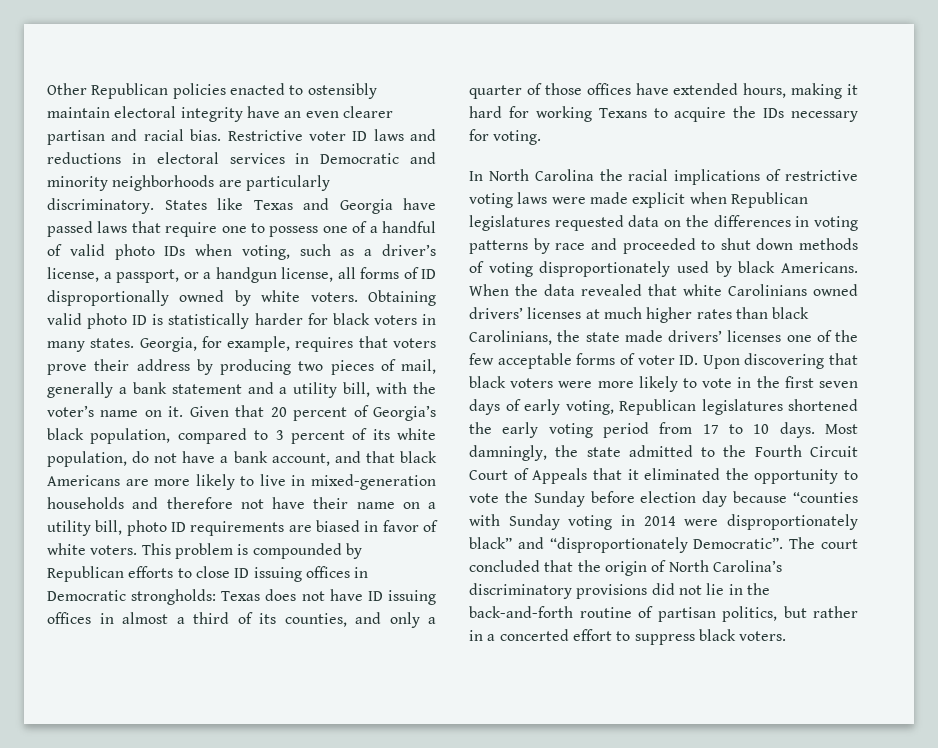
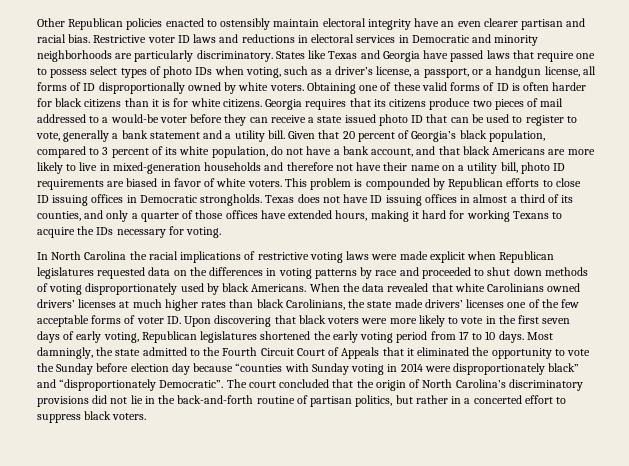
- States like Texas and Georgia have passed laws that require one to possess one of a handful of valid photo IDs when voting, such as a driver’s license, a passport, or a handgun license, all forms of ID disproportionally owned by white voters.
+ States like Texas and Georgia have passed laws that require one to possess select types of photo IDs when voting, such as a driver’s license, a passport, or a handgun license, all forms of ID disproportionally owned by white voters.
- Obtaining valid photo ID is statistically harder for black voters in many states. Georgia, for example, requires that voters prove their address by producing two pieces of mail, generally a bank statement and a utility bill, with the voter’s name on it.
+ Obtaining one of these valid forms of ID is often harder for black citizens than it is for white citizens. Georgia requires that its citizens produce two pieces of mail addressed to a would-be voter before they can receive a state issued photo ID that can be used to register to vote, generally a bank statement and a utility bill.
- This problem is compounded by Republican efforts to close ID issuing offices in Democratic strongholds: Texas does not have ID issuing offices in almost a third of its counties, and only a quarter of those offices have extended hours, making it hard for working Texans to acquire the IDs necessary for voting.
+ This problem is compounded by Republican efforts to close ID issuing offices in Democratic strongholds. Texas does not have ID issuing offices in almost a third of its counties, and only a quarter of those offices have extended hours, making it hard for working Texans to acquire the IDs necessary for voting.

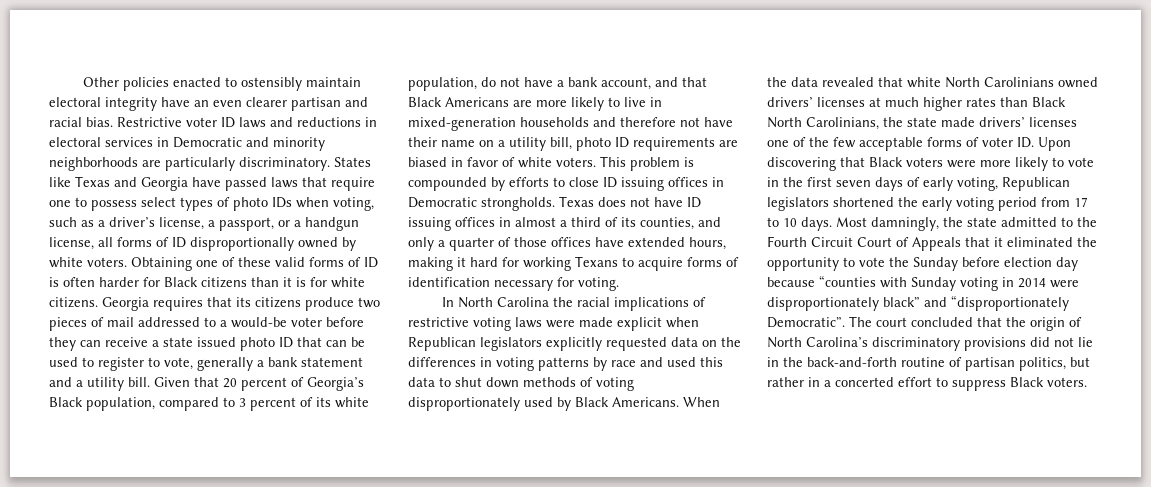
- Other Republican policies enacted to ostensibly maintain electoral integrity have an even clearer partisan and racial bias.
+ Other policies enacted to ostensibly maintain electoral integrity have an even clearer partisan and racial bias.
- Obtaining one of these valid forms of ID is often harder for black citizens than it is for white citizens.
+ Obtaining one of these valid forms of ID is often harder for Black citizens than it is for white citizens.
- Given that 20 percent of Georgia’s black population, compared to 3 percent of its white population, do not have a bank account, and that black Americans are more likely to live in mixed-generation households and therefore not have their name on a utility bill, photo ID requirements are biased in favor of white voters.
+ Given that 20 percent of Georgia’s Black population, compared to 3 percent of its white population, do not have a bank account, and that Black Americans are more likely to live in mixed-generation households and therefore not have their name on a utility bill, photo ID requirements are biased in favor of white voters.
- This problem is compounded by Republican efforts to close ID issuing offices in Democratic strongholds.
+ This problem is compounded by efforts to close ID issuing offices in Democratic strongholds.
- Texas does not have ID issuing offices in almost a third of its counties, and only a quarter of those offices have extended hours, making it hard for working Texans to acquire the IDs necessary for voting.
+ Texas does not have ID issuing offices in almost a third of its counties, and only a quarter of those offices have extended hours, making it hard for working Texans to acquire forms of identification necessary for voting.
- In North Carolina the racial implications of restrictive voting laws were made explicit when Republican legislatures requested data on the differences in voting patterns by race and proceeded to shut down methods of voting disproportionately used by black Americans.
+ In North Carolina the racial implications of restrictive voting laws were made explicit when Republican legislators explicitly requested data on the differences in voting patterns by race and used this data to shut down methods of voting disproportionately used by Black Americans.
- When the data revealed that white Carolinians owned drivers’ licenses at much higher rates than black Carolinians, the state made drivers’ licenses one of the few acceptable forms of voter ID. Upon discovering that black voters were more likely to vote in the first seven days of early voting, Republican legislatures shortened the early voting period from 17 to 10 days.
+ When the data revealed that white North Carolinians owned drivers’ licenses at much higher rates than Black North Carolinians, the state made drivers’ licenses one of the few acceptable forms of voter ID. Upon discovering that Black voters were more likely to vote in the first seven days of early voting, Republican legislators shortened the early voting period from 17 to 10 days.
- The court concluded that the origin of North Carolina’s discriminatory provisions did not lie in the back-and-forth routine of partisan politics, but rather in a concerted effort to suppress black voters.
+ The court concluded that the origin of North Carolina’s discriminatory provisions did not lie in the back-and-forth routine of partisan politics, but rather in a concerted effort to suppress Black voters.

